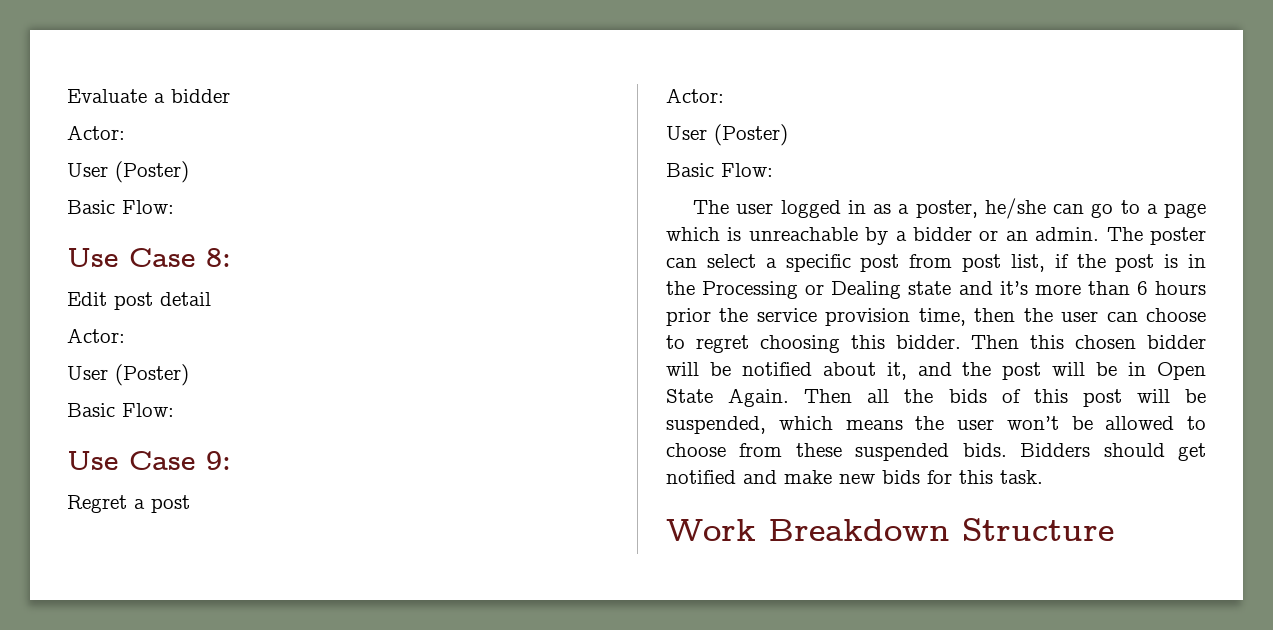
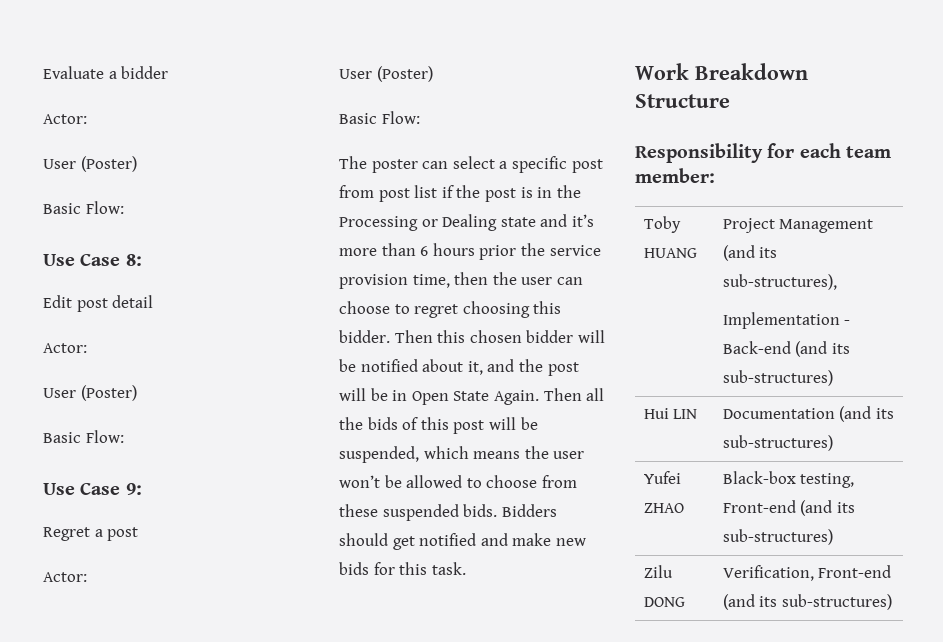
- The user logged in as a poster, he/she can go to a page which is unreachable by a bidder or an admin. The poster can select a specific post from post list, if the post is in the Processing or Dealing state and it’s more than 6 hours prior the service provision time, then the user can choose to regret choosing this bidder.
+ The poster can select a specific post from post list if the post is in the Processing or Dealing state and it’s more than 6 hours prior the service provision time, then the user can choose to regret choosing this bidder.
+ Responsibility for each team member:
+ Toby HUANG | Project Management (and its sub-structures),
+ Implementation - Back-end (and its sub-structures)
+ Hui LIN | Documentation (and its sub-structures)
+ Yufei ZHAO | Black-box testing, Front-end (and its sub-structures)
+ Zilu DONG | Verification, Front-end (and its sub-structures)

